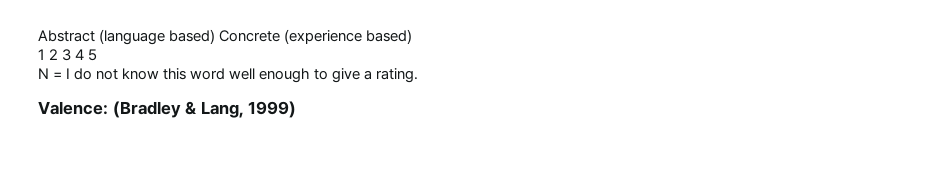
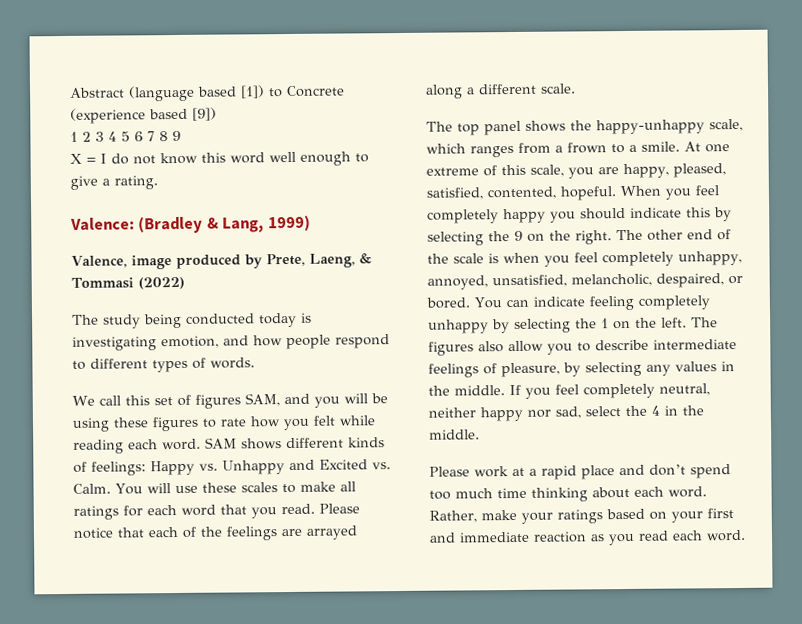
- Abstract (language based) Concrete (experience based)
+ Abstract (language based [1]) to Concrete (experience based [9])
- 1 2 3 4 5
- N = I do not know this word well enough to give a rating.
+ 1 2 3 4 5 6 7 8 9
+ X = I do not know this word well enough to give a rating.
+ Valence, image produced by Prete, Laeng, & Tommasi (2022)
+ The study being conducted today is investigating emotion, and how people respond to different types of words.
+ We call this set of figures SAM, and you will be using these figures to rate how you felt while reading each word. SAM shows different kinds of feelings: Happy vs. Unhappy and Excited vs. Calm. You will use these scales to make all ratings for each word that you read. Please notice that each of the feelings are arrayed along a different scale.
+ The top panel shows the happy-unhappy scale, which ranges from a frown to a smile. At one extreme of this scale, you are happy, pleased, satisfied, contented, hopeful. When you feel completely happy you should indicate this by selecting the 9 on the right. The other end of the scale is when you feel completely unhappy, annoyed, unsatisfied, melancholic, despaired, or bored. You can indicate feeling completely unhappy by selecting the 1 on the left. The figures also allow you to describe intermediate feelings of pleasure, by selecting any values in the middle. If you feel completely neutral, neither happy nor sad, select the 4 in the middle.
+ Please work at a rapid place and don’t spend too much time thinking about each word. Rather, make your ratings based on your first and immediate reaction as you read each word.

